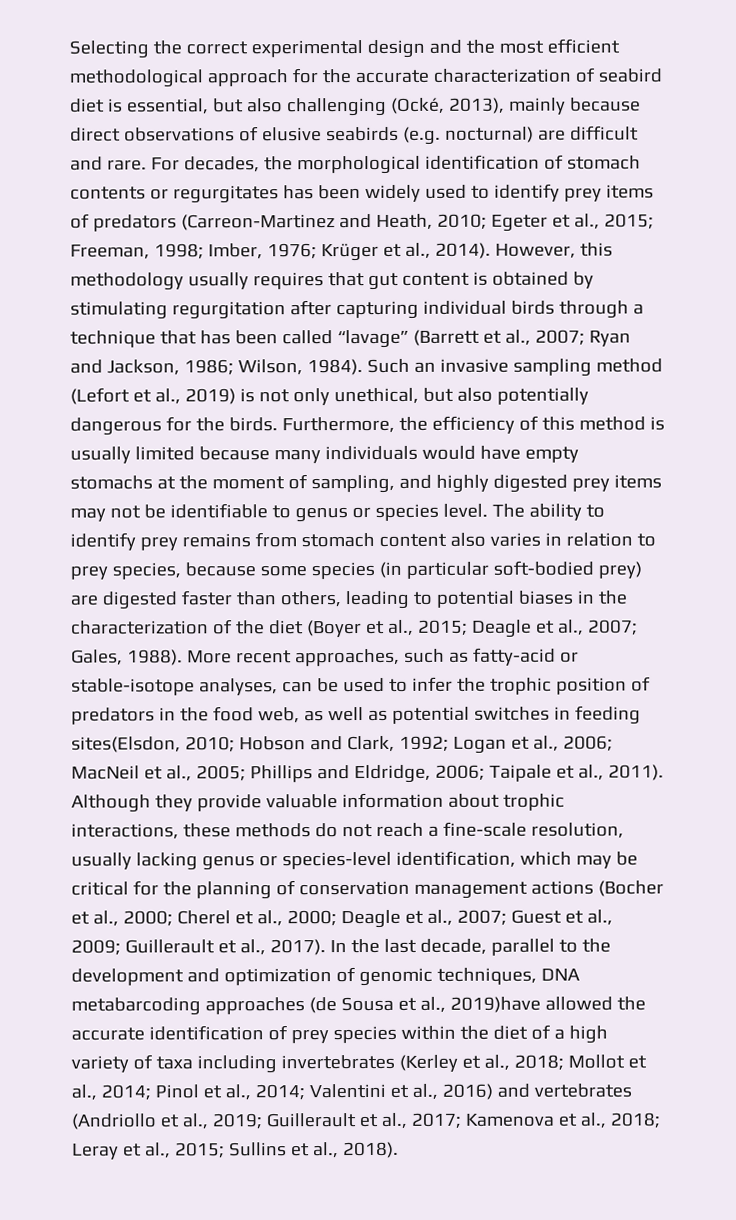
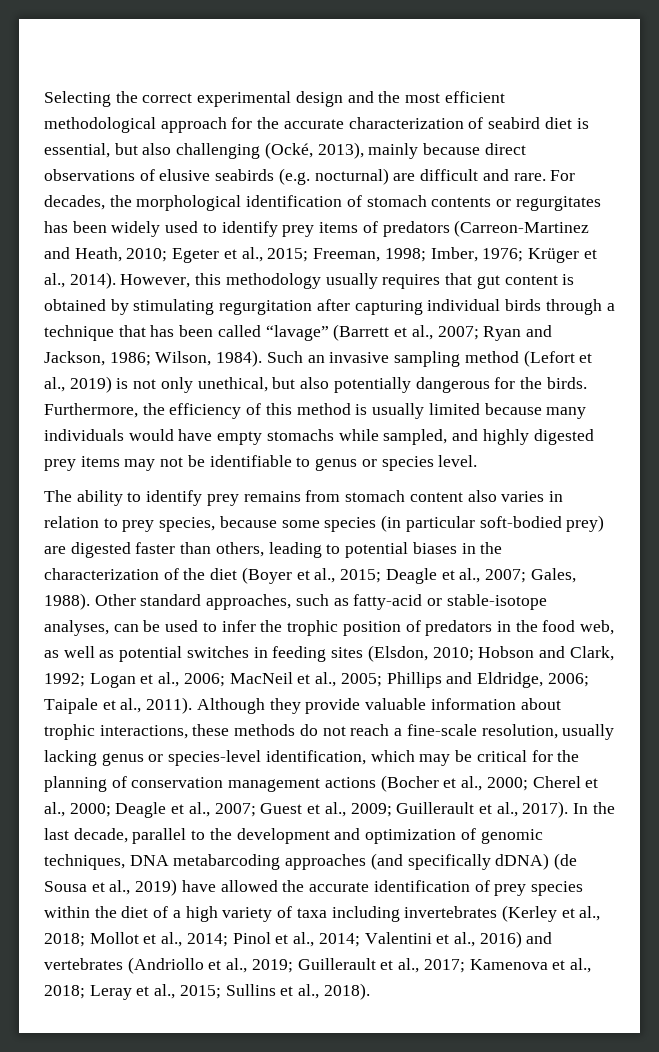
- Furthermore, the efficiency of this method is usually limited because many individuals would have empty stomachs at the moment of sampling, and highly digested prey items may not be identifiable to genus or species level. The ability to identify prey remains from stomach content also varies in relation to prey species, because some species (in particular soft-bodied prey) are digested faster than others, leading to potential biases in the characterization of the diet (Boyer et al., 2015;
+ Furthermore, the efficiency of this method is usually limited because many individuals would have empty stomachs while sampled, and highly digested prey items may not be identifiable to genus or species level.
+ The ability to identify prey remains from stomach content also varies in relation to prey species, because some species (in particular soft-bodied prey) are digested faster than others, leading to potential biases in the characterization of the diet (Boyer et al., 2015;
- More recent approaches, such as fatty-acid or stable-isotope analyses, can be used to infer the trophic position of predators in the food web, as well as potential switches in feeding sites(Elsdon, 2010; Hobson and Clark, 1992; Logan et al., 2006; MacNeil et al., 2005; Phillips and Eldridge, 2006; Taipale et al., 2011).
+ Other standard approaches, such as fatty-acid or stable-isotope analyses, can be used to infer the trophic position of predators in the food web, as well as potential switches in feeding sites (Elsdon, 2010; Hobson and Clark, 1992; Logan et al., 2006; MacNeil et al., 2005; Phillips and Eldridge, 2006; Taipale et al., 2011).
- In the last decade, parallel to the development and optimization of genomic techniques, DNA metabarcoding approaches (de Sousa et al., 2019)have allowed the accurate identification of prey species within the diet of a high variety of taxa including invertebrates (Kerley et al., 2018;
+ In the last decade, parallel to the development and optimization of genomic techniques, DNA metabarcoding approaches (and specifically dDNA) (de Sousa et al., 2019) have allowed the accurate identification of prey species within the diet of a high variety of taxa including invertebrates (Kerley et al., 2018;

